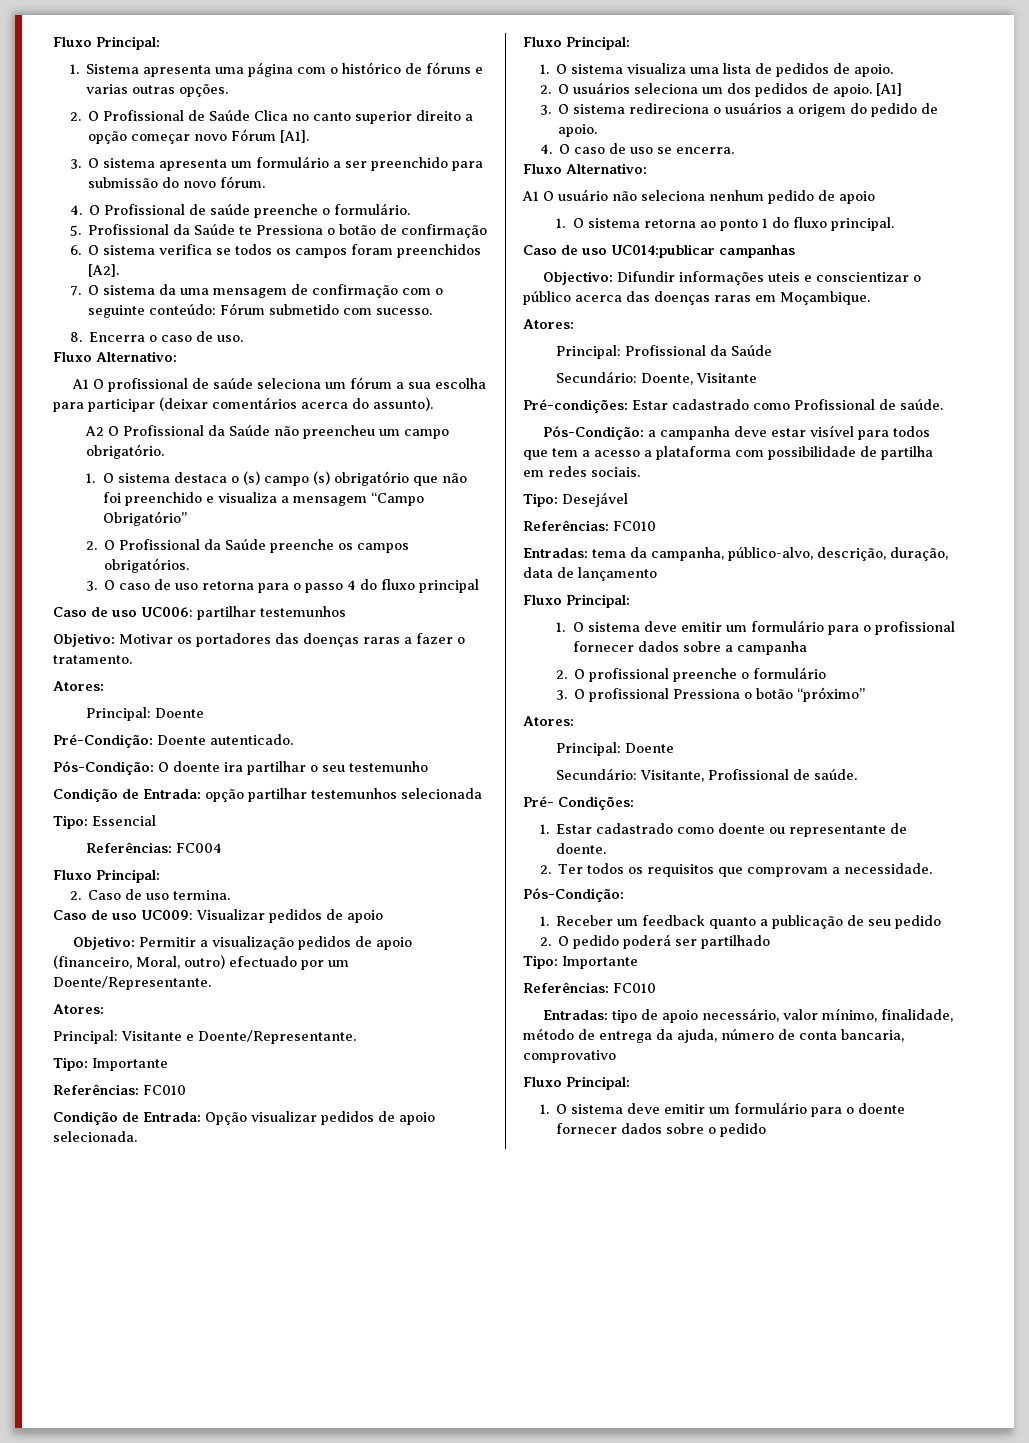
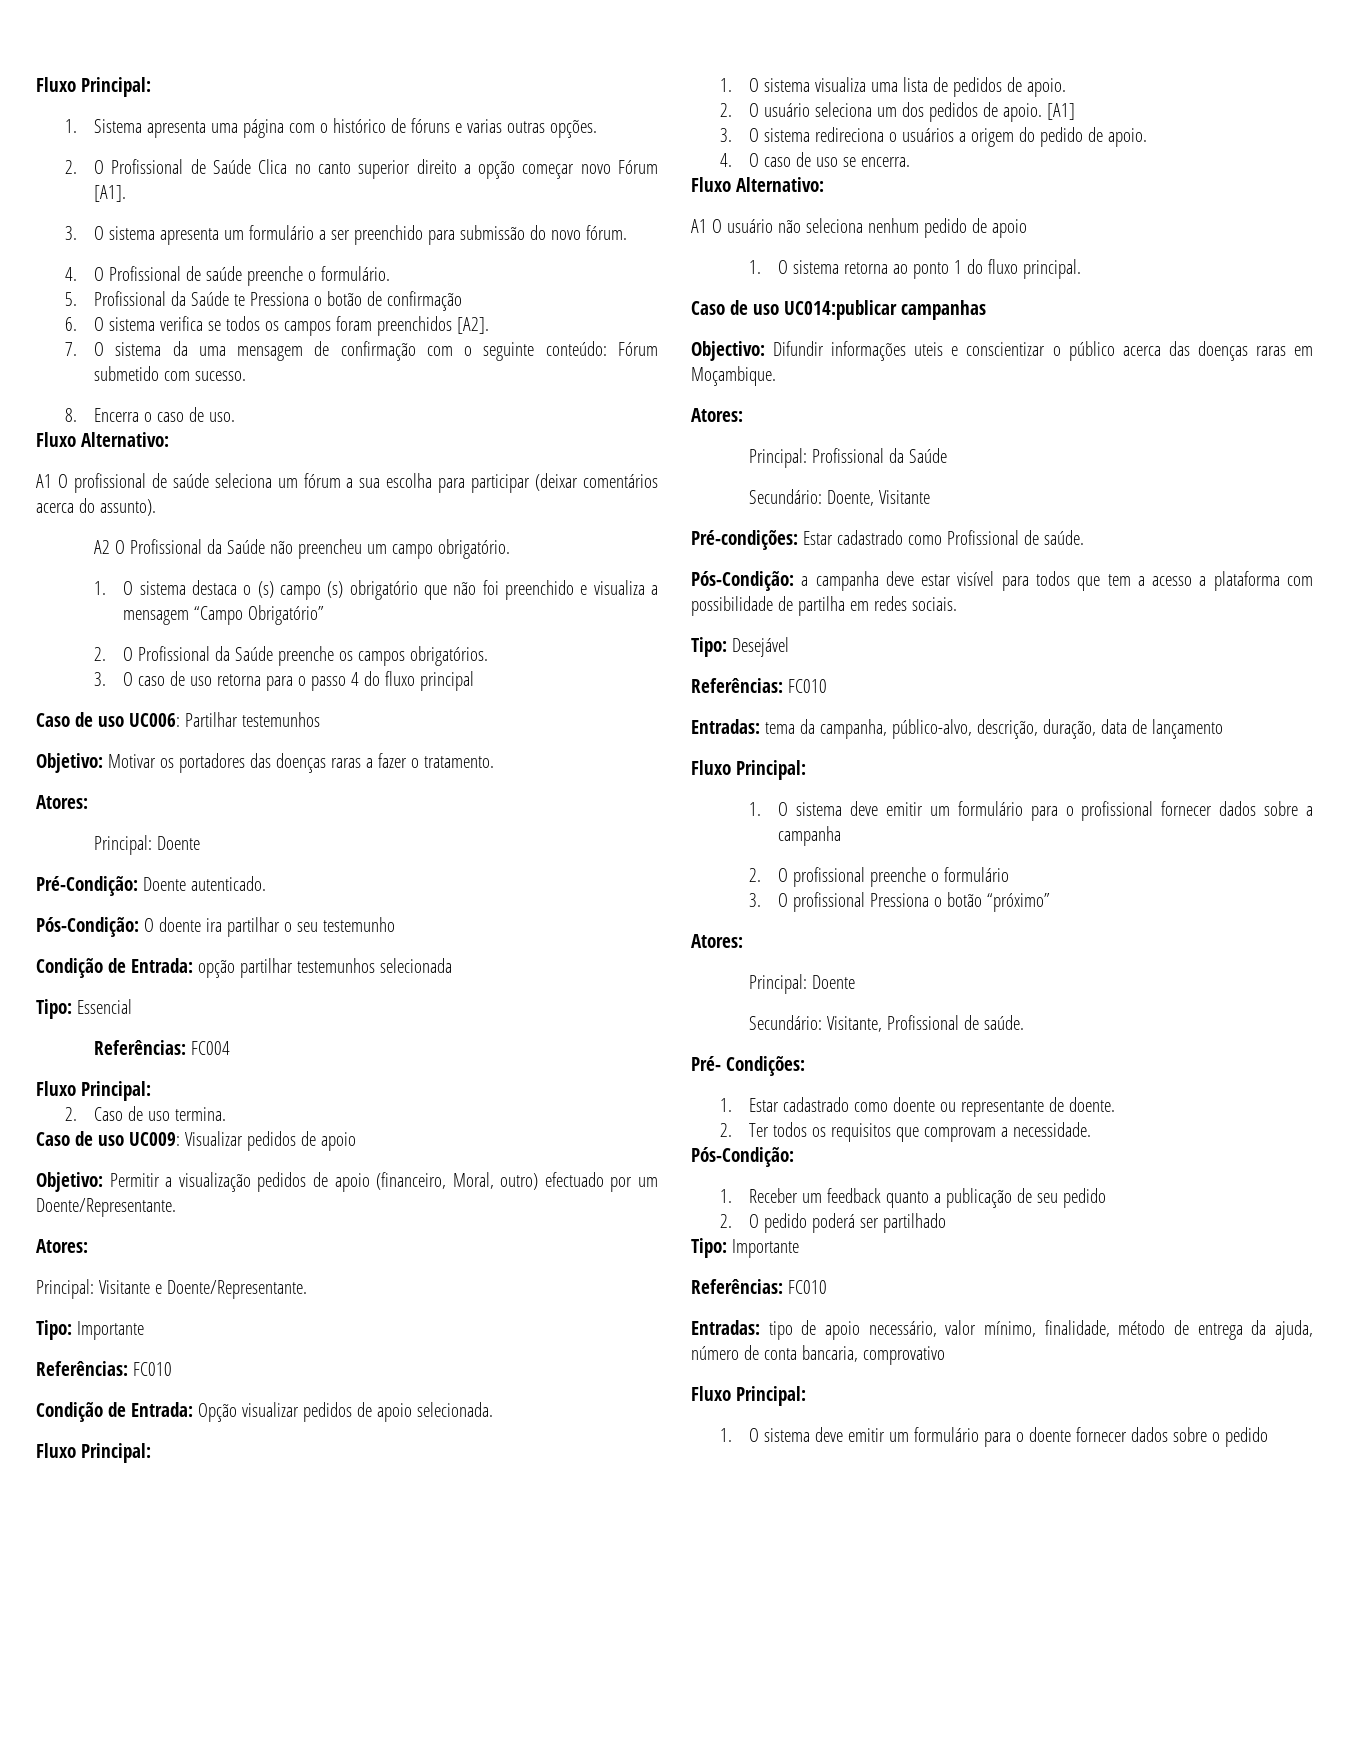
- Caso de uso UC006: partilhar testemunhos
+ Caso de uso UC006: Partilhar testemunhos
- 2. O usuários seleciona um dos pedidos de apoio.
+ 2. O usuário seleciona um dos pedidos de apoio.

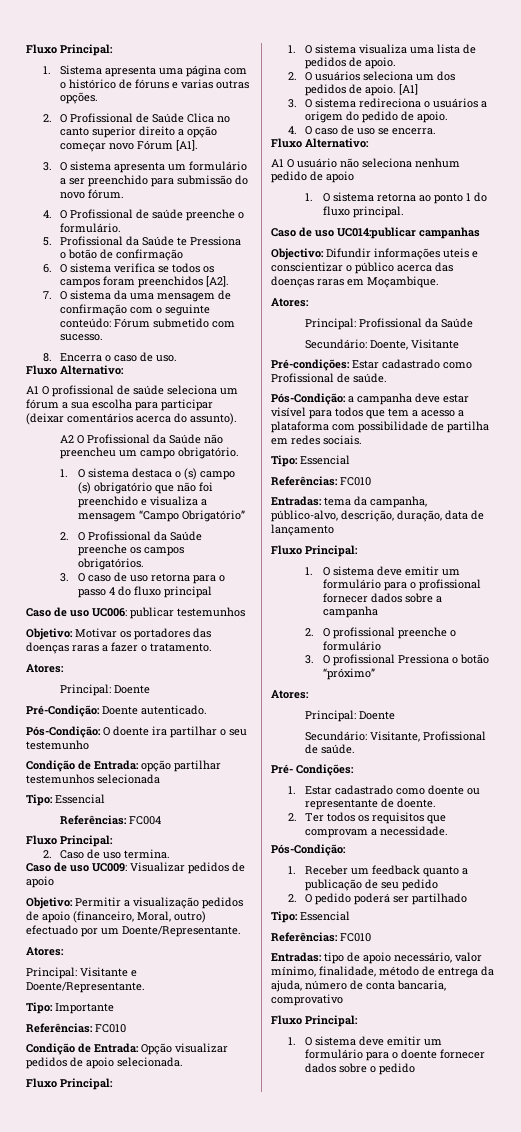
- Caso de uso UC006: Partilhar testemunhos
+ Caso de uso UC006: publicar testemunhos
- 2. O usuário seleciona um dos pedidos de apoio.
+ 2. O usuários seleciona um dos pedidos de apoio.
  Pós-Condição: a campanha deve estar visível para todos que tem a acesso a plataforma com possibilidade de partilha em redes sociais.
- Tipo: Desejável
+ Tipo: Essencial
  2. O pedido poderá ser partilhado
- Tipo: Importante
+ Tipo: Essencial

